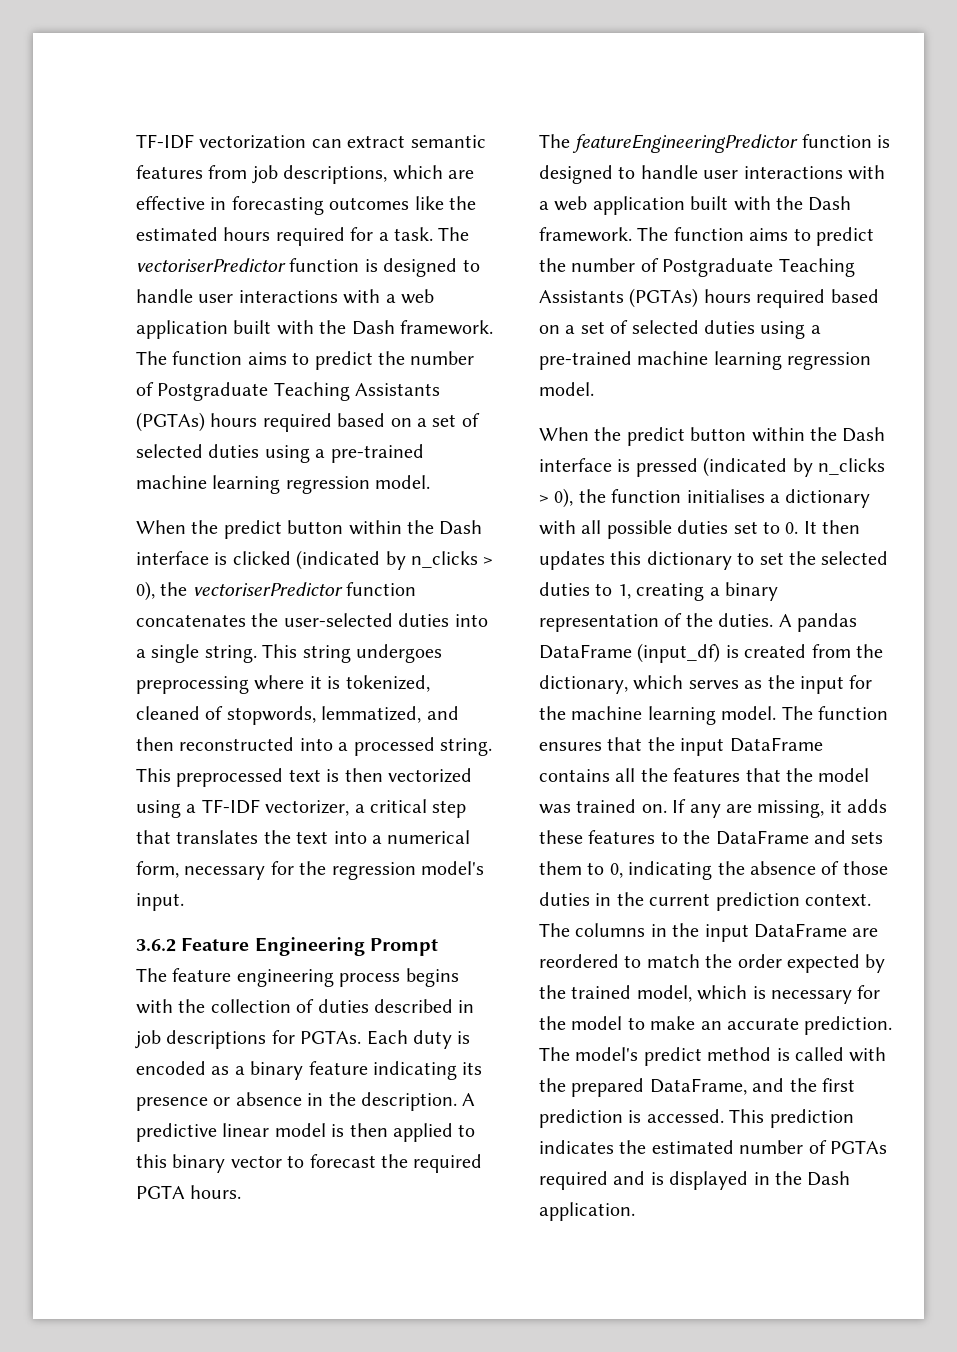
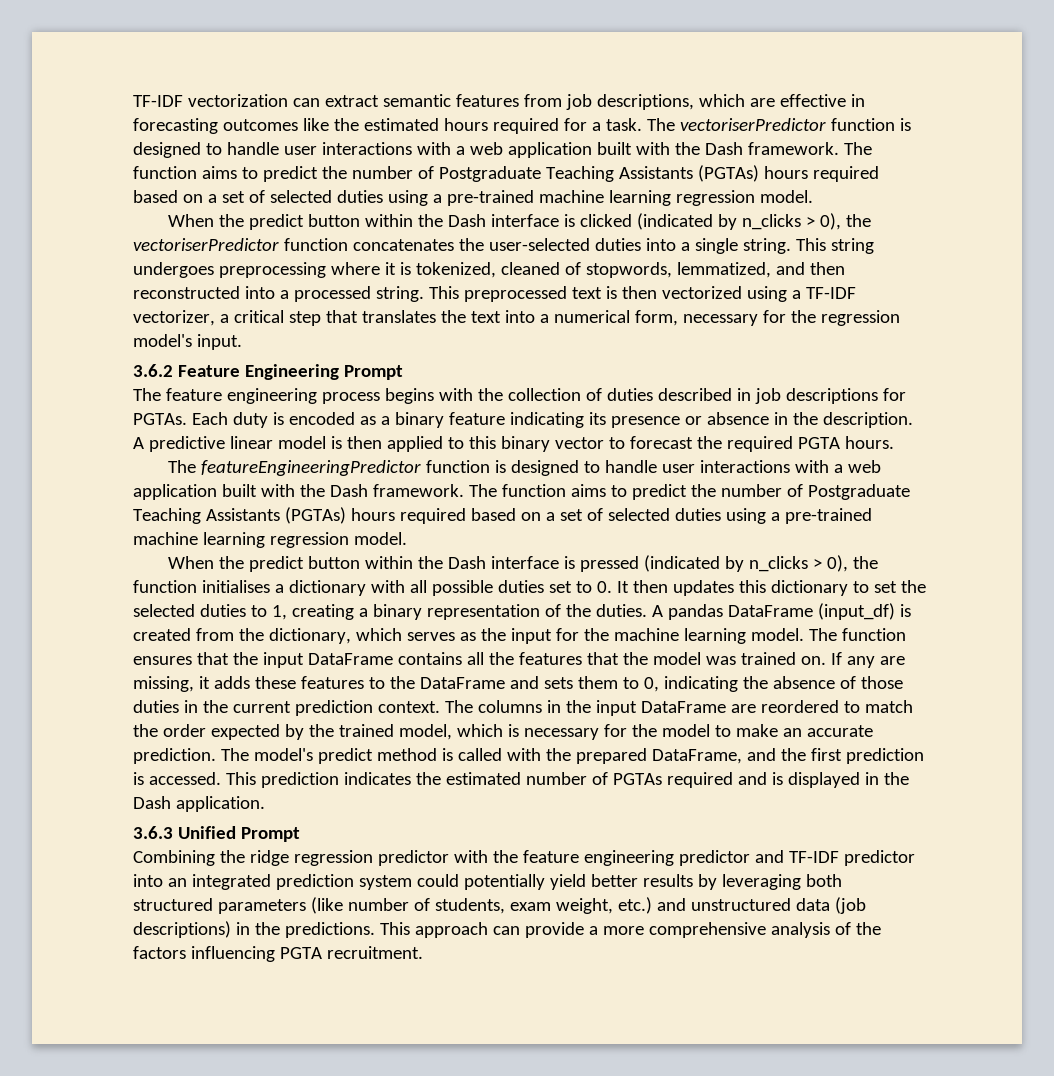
+ 3.6.3 Unified Prompt
+ Combining the ridge regression predictor with the feature engineering predictor and TF-IDF predictor into an integrated prediction system could potentially yield better results by leveraging both structured parameters (like number of students, exam weight, etc.) and unstructured data (job descriptions) in the predictions. This approach can provide a more comprehensive analysis of the factors influencing PGTA recruitment.

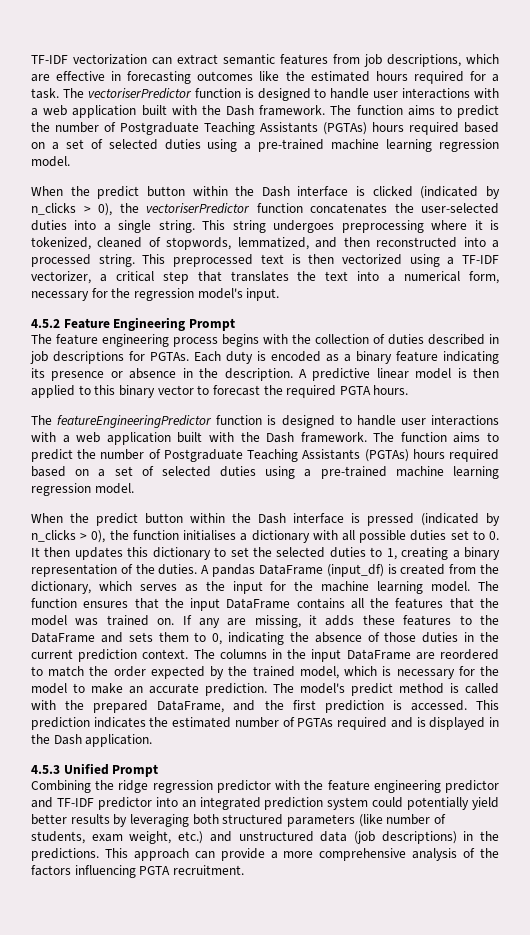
- 3.6.2 Feature Engineering Prompt
+ 4.5.2 Feature Engineering Prompt
- 3.6.3 Unified Prompt
+ 4.5.3 Unified Prompt

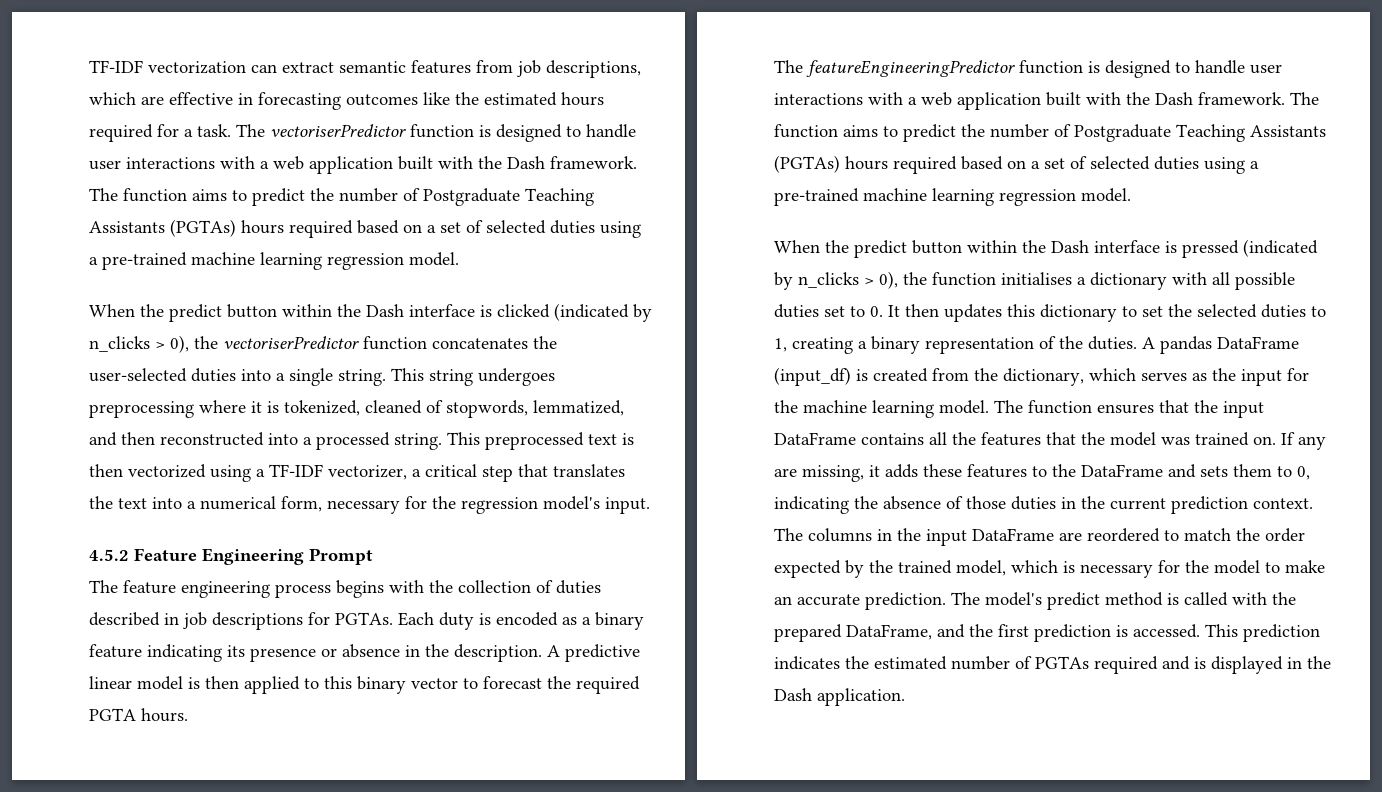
- 4.5.3 Unified Prompt
- Combining the ridge regression predictor with the feature engineering predictor and TF-IDF predictor into an integrated prediction system could potentially yield better results by leveraging both structured parameters (like number of students, exam weight, etc.) and unstructured data (job descriptions) in the predictions. This approach can provide a more comprehensive analysis of the factors influencing PGTA recruitment.

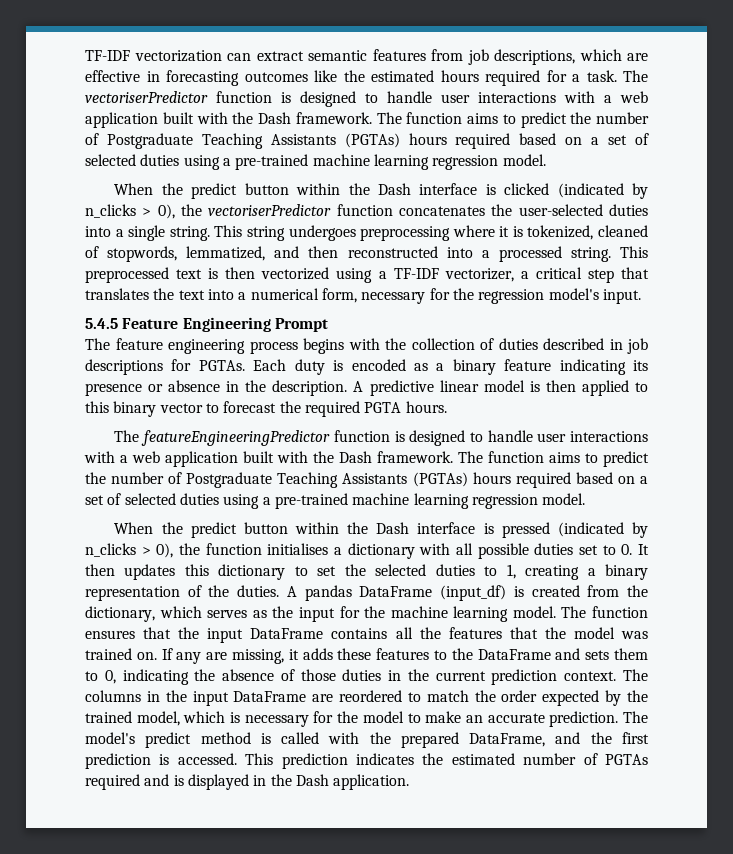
- 4.5.2 Feature Engineering Prompt
+ 5.4.5 Feature Engineering Prompt

